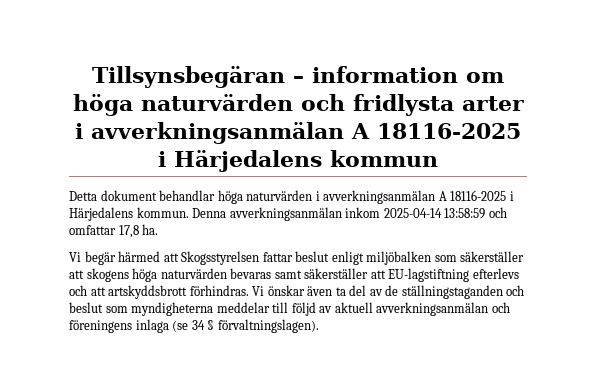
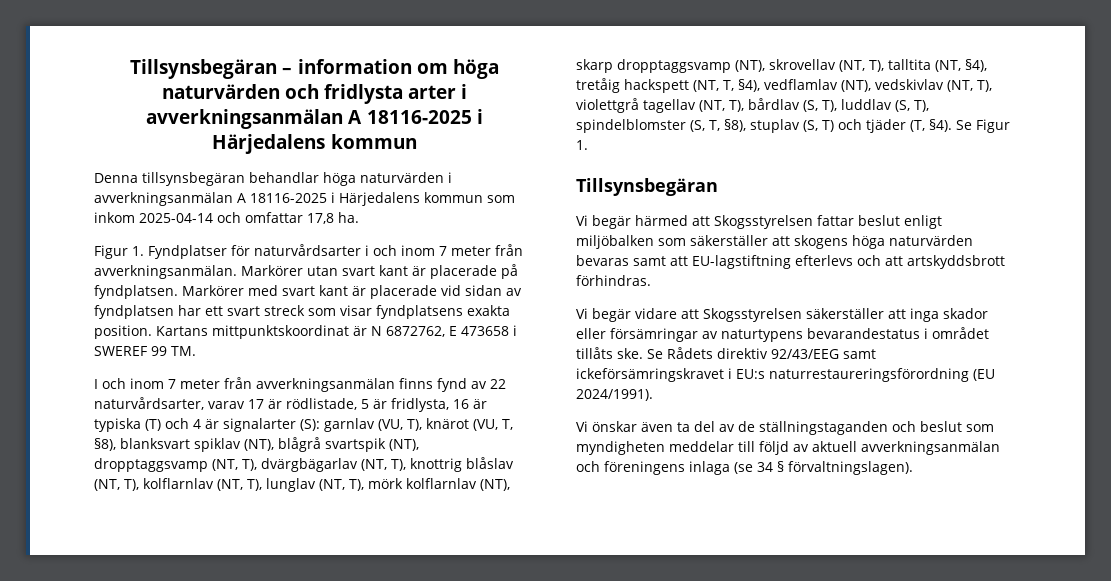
- Detta dokument behandlar höga naturvärden i avverkningsanmälan A 18116-2025 i Härjedalens kommun. Denna avverkningsanmälan inkom 2025-04-14 13:58:59 och omfattar 17,8 ha.
+ Denna tillsynsbegäran behandlar höga naturvärden i avverkningsanmälan A 18116-2025 i Härjedalens kommun som inkom 2025-04-14 och omfattar 17,8 ha.
+ Figur 1. Fyndplatser för naturvårdsarter i och inom 7 meter från avverkningsanmälan. Markörer utan svart kant är placerade på fyndplatsen. Markörer med svart kant är placerade vid sidan av fyndplatsen har ett svart streck som visar fyndplatsens exakta position. Kartans mittpunktskoordinat är N 6872762, E 473658 i SWEREF 99 TM.
+ I och inom 7 meter från avverkningsanmälan finns fynd av 22 naturvårdsarter, varav 17 är rödlistade, 5 är fridlysta, 16 är typiska (T) och 4 är signalarter (S): garnlav (VU, T), knärot (VU, T, §8), blanksvart spiklav (NT), blågrå svartspik (NT), dropptaggsvamp (NT, T), dvärgbägarlav (NT, T), knottrig blåslav (NT, T), kolflarnlav (NT, T), lunglav (NT, T), mörk kolflarnlav (NT), skarp dropptaggsvamp (NT), skrovellav (NT, T), talltita (NT, §4), tretåig hackspett (NT, T, §4), vedflamlav (NT), vedskivlav (NT, T), violettgrå tagellav (NT, T), bårdlav (S, T), luddlav (S, T), spindelblomster (S, T, §8), stuplav (S, T) och tjäder (T, §4). Se Figur 1.
+ Tillsynsbegäran
- Vi begär härmed att Skogsstyrelsen fattar beslut enligt miljöbalken som säkerställer att skogens höga naturvärden bevaras samt säkerställer att EU-lagstiftning efterlevs och att artskyddsbrott förhindras. Vi önskar även ta del av de ställningstaganden och beslut som myndigheterna meddelar till följd av aktuell avverkningsanmälan och föreningens inlaga (se 34 § förvaltningslagen).
+ Vi begär härmed att Skogsstyrelsen fattar beslut enligt miljöbalken som säkerställer att skogens höga naturvärden bevaras samt att EU-lagstiftning efterlevs och att artskyddsbrott förhindras.
+ Vi begär vidare att Skogsstyrelsen säkerställer att inga skador eller försämringar av naturtypens bevarandestatus i området tillåts ske. Se Rådets direktiv 92/43/EEG samt ickeförsämringskravet i EU:s naturrestaureringsförordning (EU 2024/1991).
+ Vi önskar även ta del av de ställningstaganden och beslut som myndigheten meddelar till följd av aktuell avverkningsanmälan och föreningens inlaga (se 34 § förvaltningslagen).

